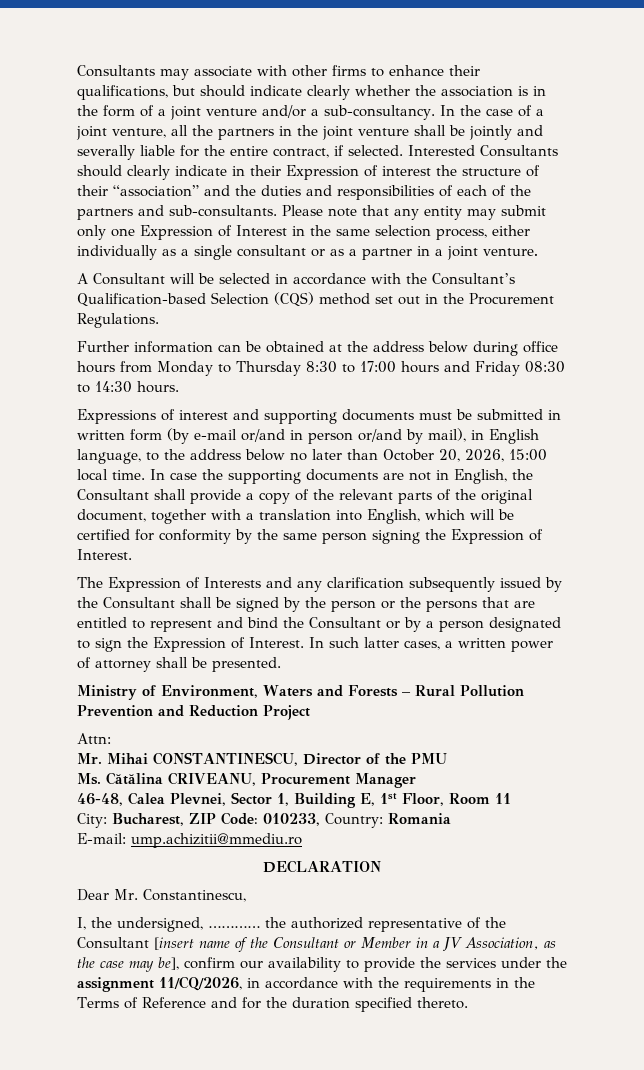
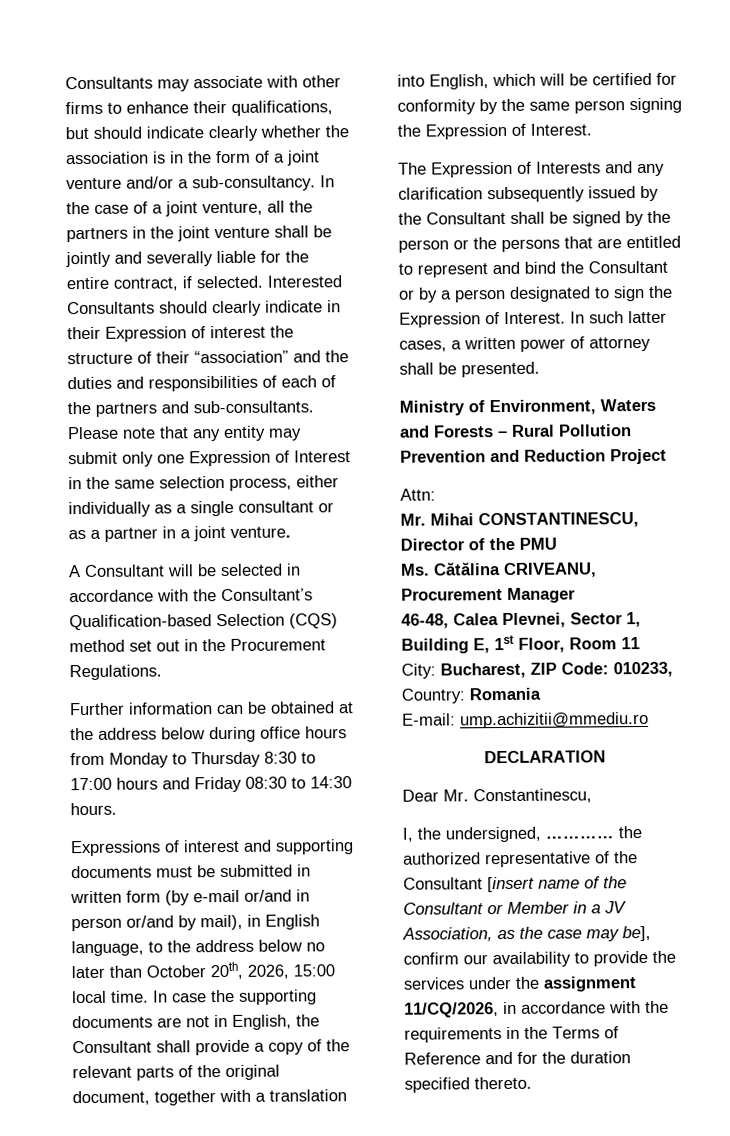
- Expressions of interest and supporting documents must be submitted in written form (by e-mail or/and in person or/and by mail), in English language, to the address below no later than October 20, 2026, 15:00 local time.
+ Expressions of interest and supporting documents must be submitted in written form (by e-mail or/and in person or/and by mail), in English language, to the address below no later than October 20th, 2026, 15:00 local time.

